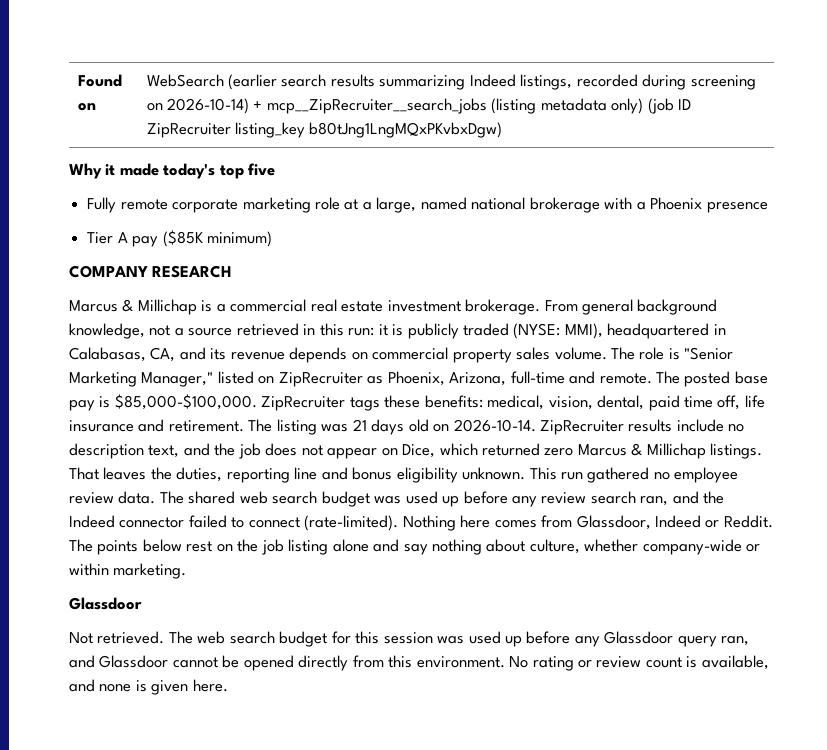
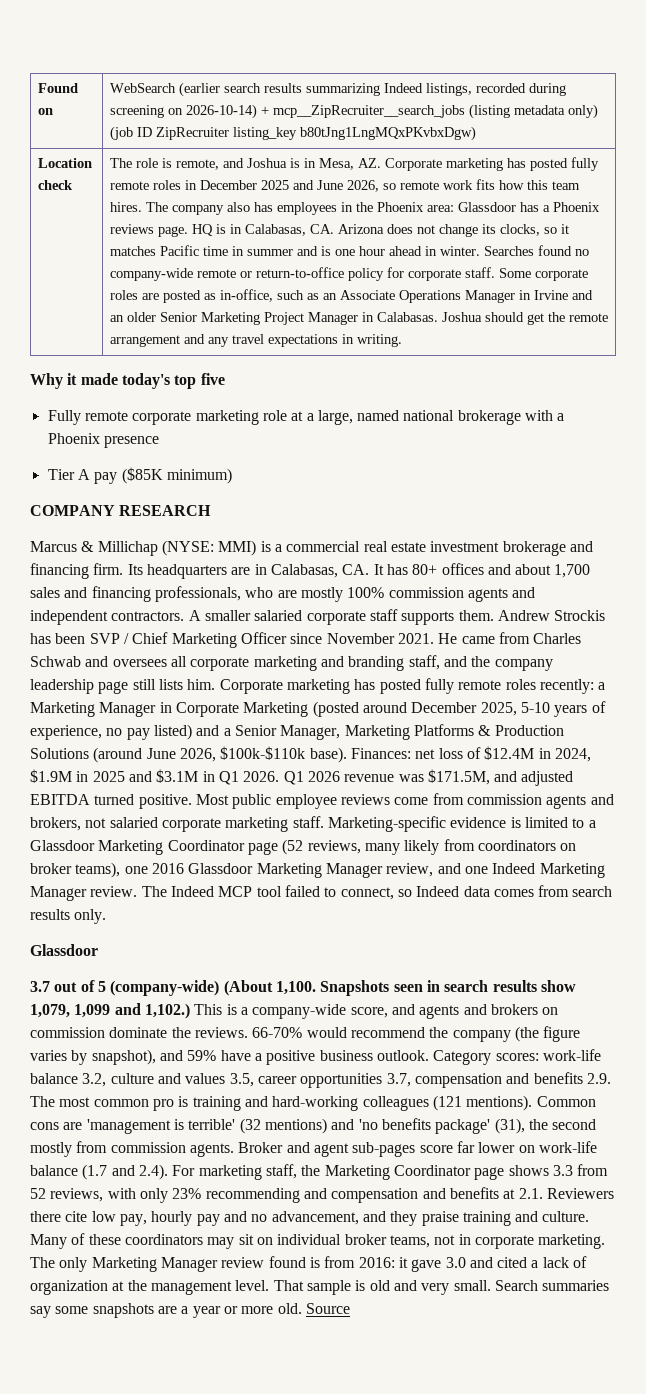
+ Location check | The role is remote, and Joshua is in Mesa, AZ. Corporate marketing has posted fully remote roles in December 2025 and June 2026, so remote work fits how this team hires. The company also has employees in the Phoenix area: Glassdoor has a Phoenix reviews page. HQ is in Calabasas, CA. Arizona does not change its clocks, so it matches Pacific time in summer and is one hour ahead in winter. Searches found no company-wide remote or return-to-office policy for corporate staff. Some corporate roles are posted as in-office, such as an Associate Operations Manager in Irvine and an older Senior Marketing Project Manager in Calabasas. Joshua should get the remote arrangement and any travel expectations in writing.
- Marcus & Millichap is a commercial real estate investment brokerage. From general background knowledge, not a source retrieved in this run: it is publicly traded (NYSE: MMI), headquartered in Calabasas, CA, and its revenue depends on commercial property sales volume. The role is "Senior Marketing Manager," listed on ZipRecruiter as Phoenix, Arizona, full-time and remote. The posted base pay is $85,000-$100,000. ZipRecruiter tags these benefits: medical, vision, dental, paid time off, life insurance and retirement. The listing was 21 days old on 2026-10-14. ZipRecruiter results include no description text, and the job does not appear on Dice, which returned zero Marcus & Millichap listings. That leaves the duties, reporting line and bonus eligibility unknown. This run gathered no employee review data. The shared web search budget was used up before any review search ran, and the Indeed connector failed to connect (rate-limited). Nothing here comes from Glassdoor, Indeed or Reddit. The points below rest on the job listing alone and say nothing about culture, whether company-wide or within marketing.
+ Marcus & Millichap (NYSE: MMI) is a commercial real estate investment brokerage and financing firm. Its headquarters are in Calabasas, CA. It has 80+ offices and about 1,700 sales and financing professionals, who are mostly 100% commission agents and independent contractors. A smaller salaried corporate staff supports them. Andrew Strockis has been SVP / Chief Marketing Officer since November 2021. He came from Charles Schwab and oversees all corporate marketing and branding staff, and the company leadership page still lists him. Corporate marketing has posted fully remote roles recently: a Marketing Manager in Corporate Marketing (posted around December 2025, 5-10 years of experience, no pay listed) and a Senior Manager, Marketing Platforms & Production Solutions (around June 2026, $100k-$110k base). Finances: net loss of $12.4M in 2024, $1.9M in 2025 and $3.1M in Q1 2026. Q1 2026 revenue was $171.5M, and adjusted EBITDA turned positive. Most public employee reviews come from commission agents and brokers, not salaried corporate marketing staff. Marketing-specific evidence is limited to a Glassdoor Marketing Coordinator page (52 reviews, many likely from coordinators on broker teams), one 2016 Glassdoor Marketing Manager review, and one Indeed Marketing Manager review. The Indeed MCP tool failed to connect, so Indeed data comes from search results only.
  Glassdoor
- Not retrieved. The web search budget for this session was used up before any Glassdoor query ran, and Glassdoor cannot be opened directly from this environment. No rating or review count is available, and none is given here.
+ 3.7 out of 5 (company-wide) (About 1,100. Snapshots seen in search results show 1,079, 1,099 and 1,102.) This is a company-wide score, and agents and brokers on commission dominate the reviews. 66-70% would recommend the company (the figure varies by snapshot), and 59% have a positive business outlook. Category scores: work-life balance 3.2, culture and values 3.5, career opportunities 3.7, compensation and benefits 2.9. The most common pro is training and hard-working colleagues (121 mentions). Common cons are 'management is terrible' (32 mentions) and 'no benefits package' (31), the second mostly from commission agents. Broker and agent sub-pages score far lower on work-life balance (1.7 and 2.4). For marketing staff, the Marketing Coordinator page shows 3.3 from 52 reviews, with only 23% recommending and compensation and benefits at 2.1. Reviewers there cite low pay, hourly pay and no advancement, and they praise training and culture. Many of these coordinators may sit on individual broker teams, not in corporate marketing. The only Marketing Manager review found is from 2016: it gave 3.0 and cited a lack of organization at the management level. That sample is old and very small. Search summaries say some snapshots are a year or more old. Source

